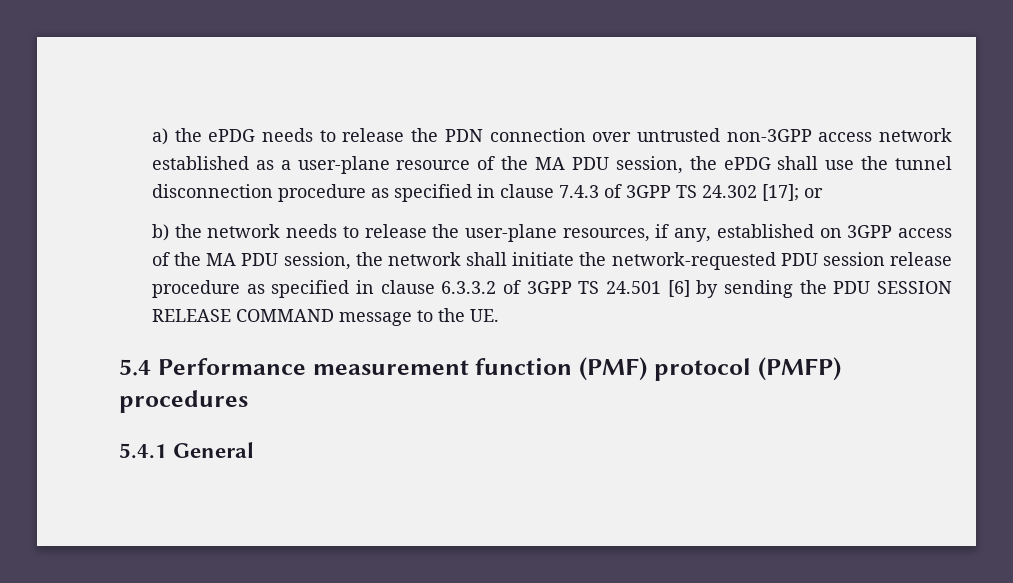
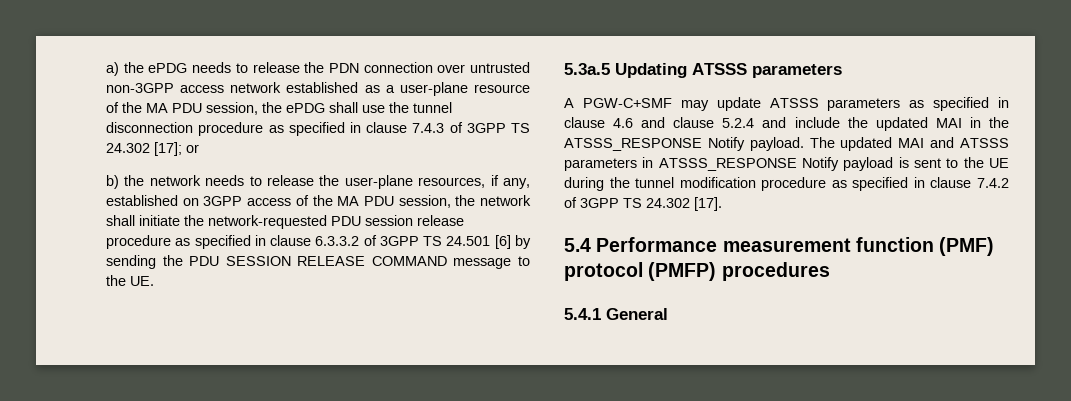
+ 5.3a.5 Updating ATSSS parameters
+ A PGW-C+SMF may update ATSSS parameters as specified in clause 4.6 and clause 5.2.4 and include the updated MAI in the ATSSS_RESPONSE Notify payload. The updated MAI and ATSSS parameters in ATSSS_RESPONSE Notify payload is sent to the UE during the tunnel modification procedure as specified in clause 7.4.2 of 3GPP TS 24.302 [17].

